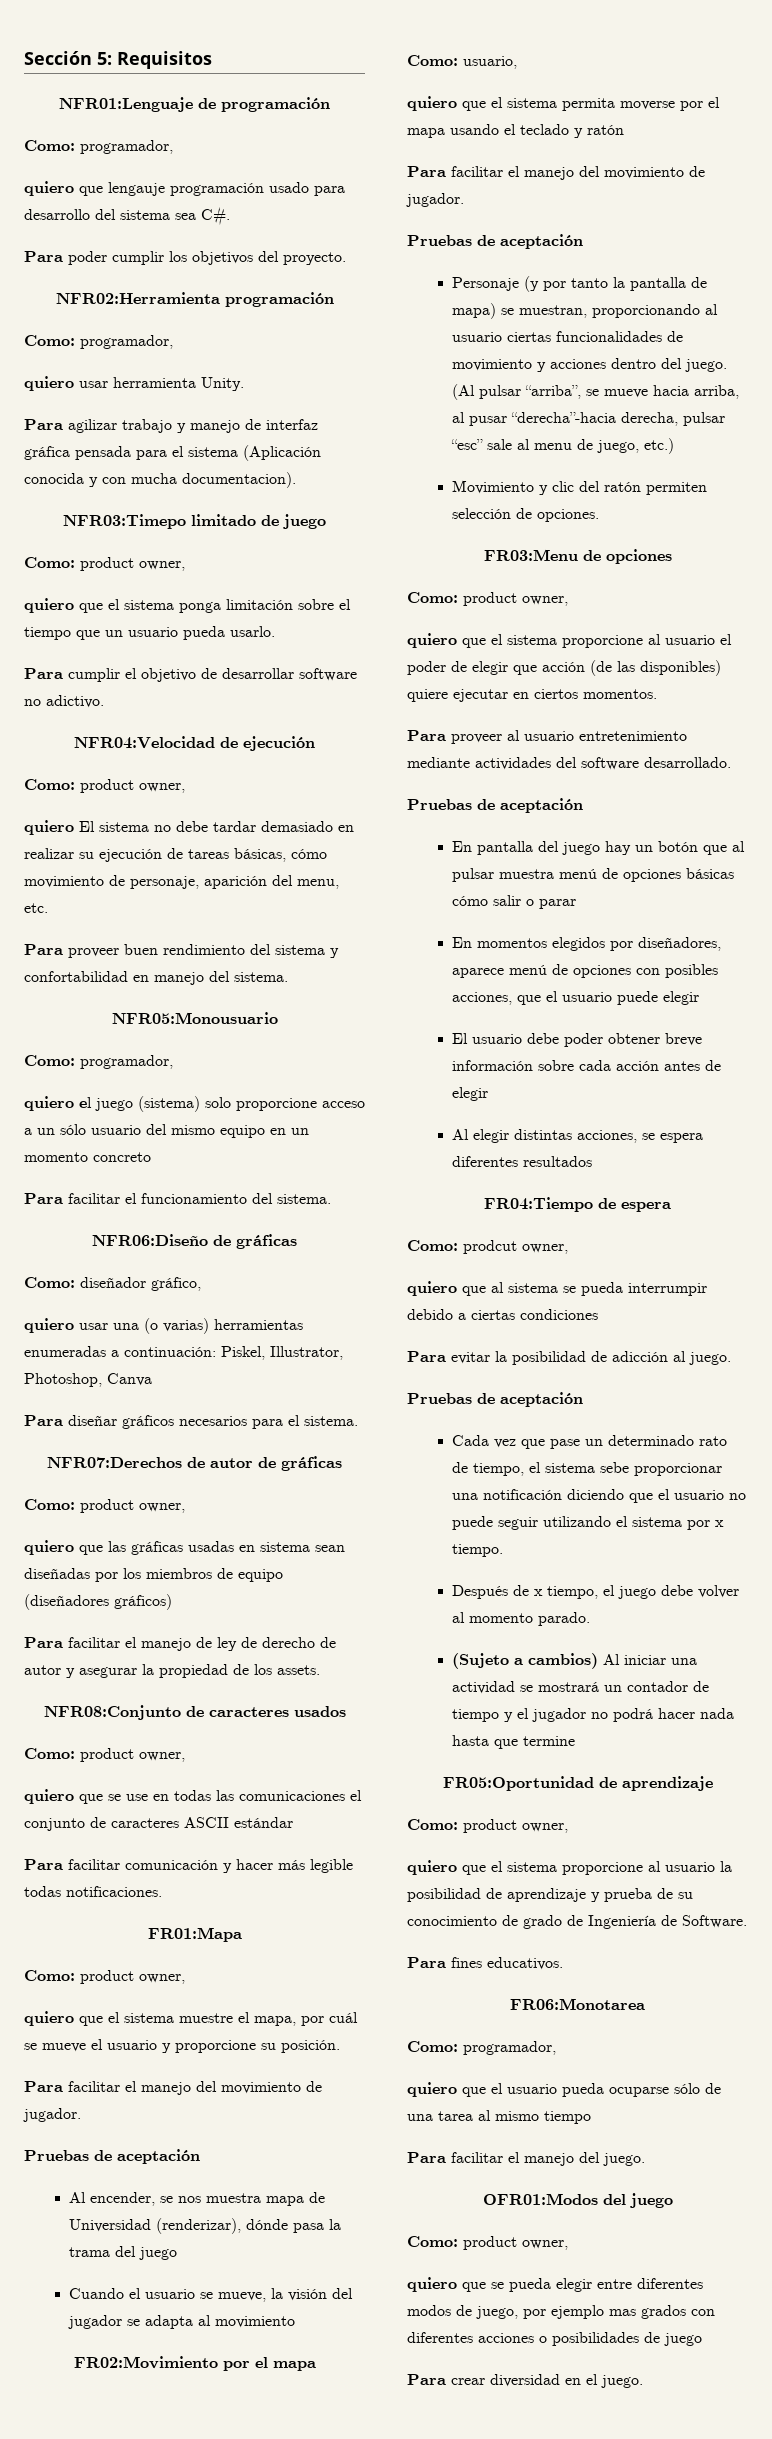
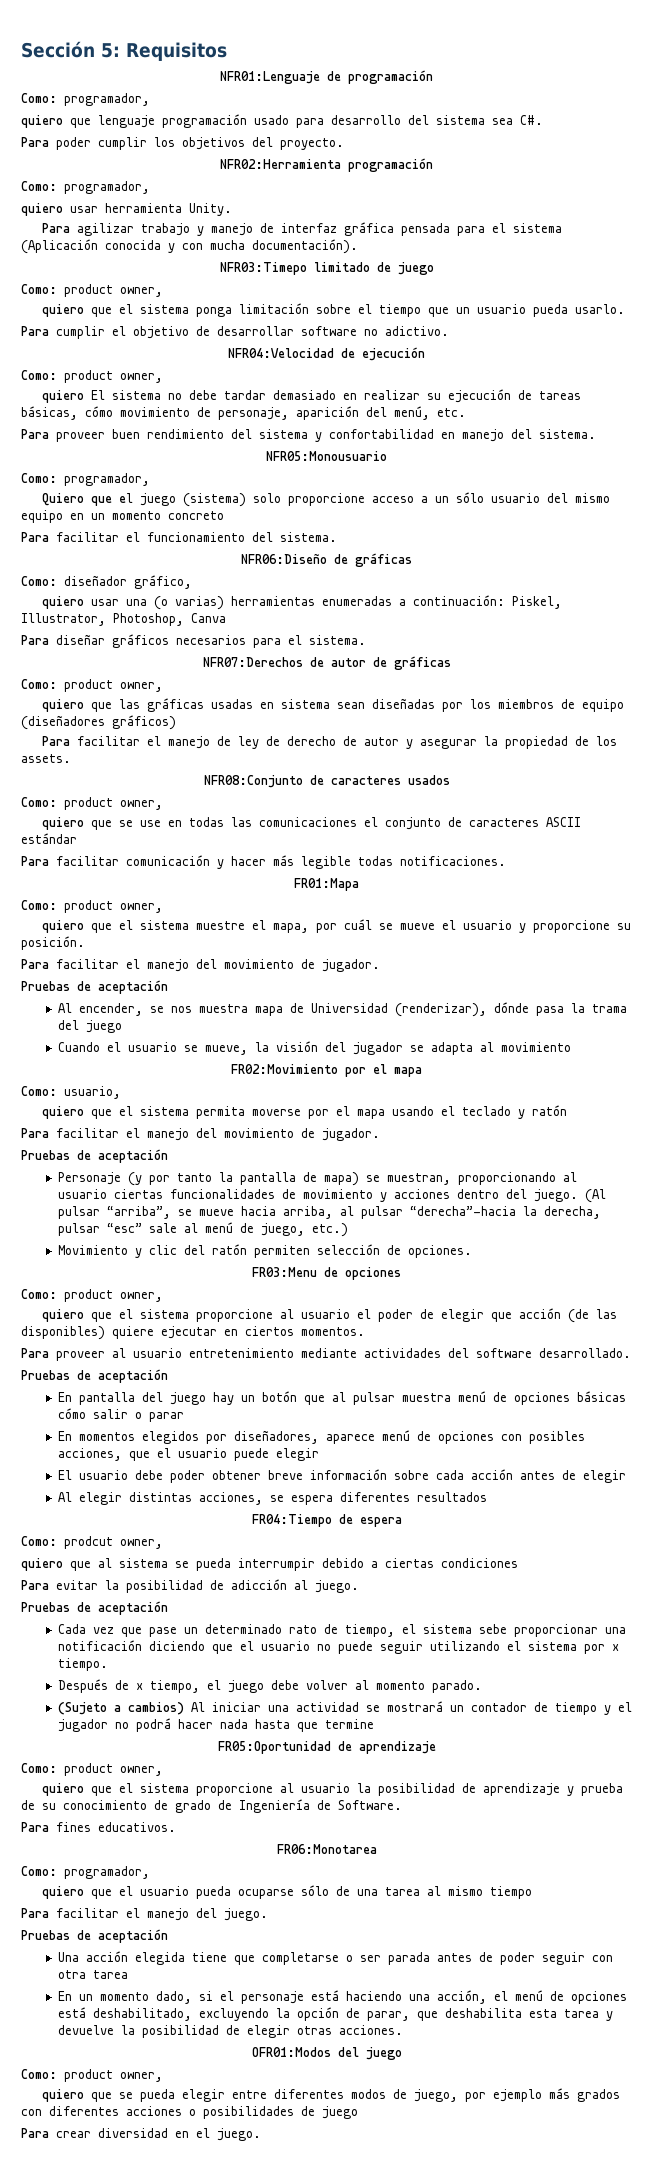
- quiero que lengauje programación usado para desarrollo del sistema sea C#.
+ quiero que lenguaje programación usado para desarrollo del sistema sea C#.
- Para agilizar trabajo y manejo de interfaz gráfica pensada para el sistema (Aplicación conocida y con mucha documentacion).
+ Para agilizar trabajo y manejo de interfaz gráfica pensada para el sistema (Aplicación conocida y con mucha documentación).
- quiero El sistema no debe tardar demasiado en realizar su ejecución de tareas básicas, cómo movimiento de personaje, aparición del menu, etc.
+ quiero El sistema no debe tardar demasiado en realizar su ejecución de tareas básicas, cómo movimiento de personaje, aparición del menú, etc.
- quiero el juego (sistema) solo proporcione acceso a un sólo usuario del mismo equipo en un momento concreto
+ Quiero que el juego (sistema) solo proporcione acceso a un sólo usuario del mismo equipo en un momento concreto
- (Al pulsar “arriba”, se mueve hacia arriba, al pusar “derecha”-hacia derecha, pulsar “esc” sale al menu de juego, etc.)
+ (Al pulsar “arriba”, se mueve hacia arriba, al pulsar “derecha”-hacia la derecha, pulsar “esc” sale al menú de juego, etc.)
  Para facilitar el manejo del juego.
+ Pruebas de aceptación
+ Una acción elegida tiene que completarse o ser parada antes de poder seguir con otra tarea
+ En un momento dado, si el personaje está haciendo una acción, el menú de opciones está deshabilitado, excluyendo la opción de parar, que deshabilita esta tarea y devuelve la posibilidad de elegir otras acciones.
- quiero que se pueda elegir entre diferentes modos de juego, por ejemplo mas grados con diferentes acciones o posibilidades de juego
+ quiero que se pueda elegir entre diferentes modos de juego, por ejemplo más grados con diferentes acciones o posibilidades de juego

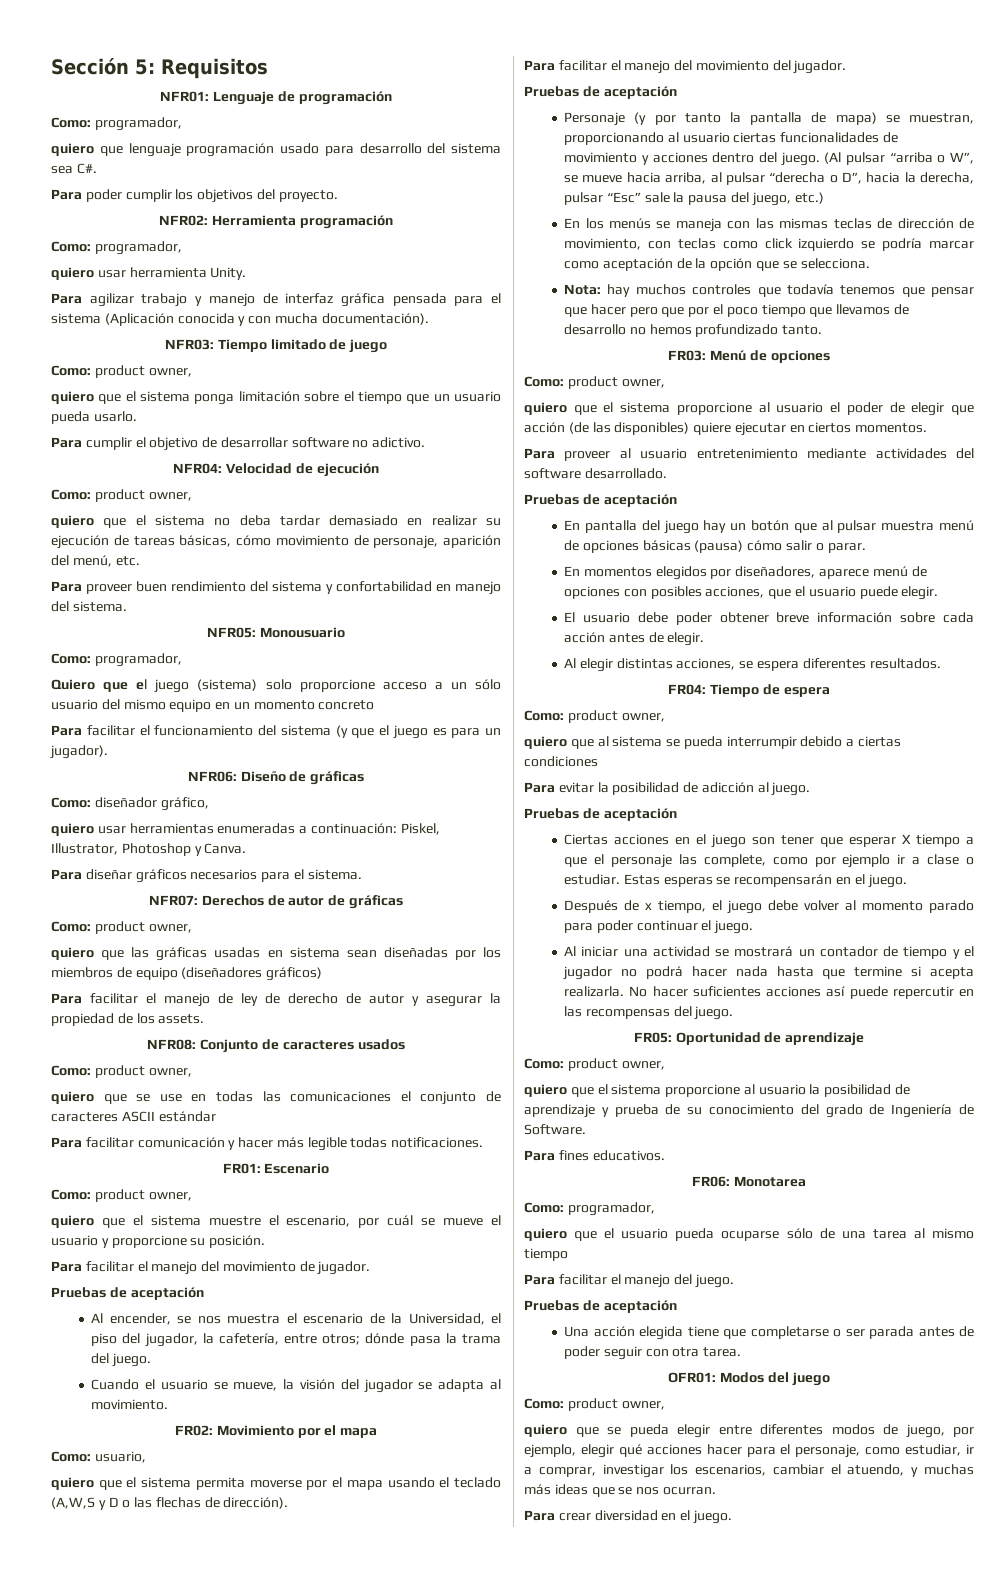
- NFR01:Lenguaje de programación
+ NFR01: Lenguaje de programación
- NFR02:Herramienta programación
+ NFR02: Herramienta programación
- NFR03:Timepo limitado de juego
+ NFR03: Tiempo limitado de juego
- NFR04:Velocidad de ejecución
+ NFR04: Velocidad de ejecución
- quiero El sistema no debe tardar demasiado en realizar su ejecución de tareas básicas, cómo movimiento de personaje, aparición del menú, etc.
+ quiero que el sistema no deba tardar demasiado en realizar su ejecución de tareas básicas, cómo movimiento de personaje, aparición del menú, etc.
- NFR05:Monousuario
+ NFR05: Monousuario
- Para facilitar el funcionamiento del sistema.
- NFR06:Diseño de gráficas
+ Para facilitar el funcionamiento del sistema (y que el juego es para un jugador).
+ NFR06: Diseño de gráficas
- quiero usar una (o varias) herramientas enumeradas a continuación: Piskel, Illustrator, Photoshop, Canva
+ quiero usar herramientas enumeradas a continuación: Piskel, Illustrator, Photoshop y Canva.
- NFR07:Derechos de autor de gráficas
+ NFR07: Derechos de autor de gráficas
- NFR08:Conjunto de caracteres usados
+ NFR08: Conjunto de caracteres usados
- FR01:Mapa
+ FR01: Escenario
- quiero que el sistema muestre el mapa, por cuál se mueve el usuario y proporcione su posición.
+ quiero que el sistema muestre el escenario, por cuál se mueve el usuario y proporcione su posición.
- Al encender, se nos muestra mapa de Universidad (renderizar), dónde pasa la trama del juego
+ Al encender, se nos muestra el escenario de la Universidad, el piso del jugador, la cafetería, entre otros; dónde pasa la trama del juego.
- Cuando el usuario se mueve, la visión del jugador se adapta al movimiento
- FR02:Movimiento por el mapa
+ Cuando el usuario se mueve, la visión del jugador se adapta al movimiento.
+ FR02: Movimiento por el mapa
- quiero que el sistema permita moverse por el mapa usando el teclado y ratón
- Para facilitar el manejo del movimiento de jugador.
+ quiero que el sistema permita moverse por el mapa usando el teclado (A,W,S y D o las flechas de dirección).
+ Para facilitar el manejo del movimiento del jugador.
- (Al pulsar “arriba”, se mueve hacia arriba, al pulsar “derecha”-hacia la derecha, pulsar “esc” sale al menú de juego, etc.)
- Movimiento y clic del ratón permiten selección de opciones.
- FR03:Menu de opciones
+ (Al pulsar “arriba o W”, se mueve hacia arriba, al pulsar “derecha o D”, hacia la derecha, pulsar “Esc” sale la pausa del juego, etc.)
+ En los menús se maneja con las mismas teclas de dirección de movimiento, con teclas como click izquierdo se podría marcar como aceptación de la opción que se selecciona.
+ Nota: hay muchos controles que todavía tenemos que pensar que hacer pero que por el poco tiempo que llevamos de desarrollo no hemos profundizado tanto.
+ FR03: Menú de opciones
- En pantalla del juego hay un botón que al pulsar muestra menú de opciones básicas cómo salir o parar
+ En pantalla del juego hay un botón que al pulsar muestra menú de opciones básicas (pausa) cómo salir o parar.
- En momentos elegidos por diseñadores, aparece menú de opciones con posibles acciones, que el usuario puede elegir
+ En momentos elegidos por diseñadores, aparece menú de opciones con posibles acciones, que el usuario puede elegir.
- El usuario debe poder obtener breve información sobre cada acción antes de elegir
+ El usuario debe poder obtener breve información sobre cada acción antes de elegir.
- Al elegir distintas acciones, se espera diferentes resultados
- FR04:Tiempo de espera
- Como: prodcut owner,
+ Al elegir distintas acciones, se espera diferentes resultados.
+ FR04: Tiempo de espera
+ Como: product owner,
- Cada vez que pase un determinado rato de tiempo, el sistema sebe proporcionar una notificación diciendo que el usuario no puede seguir utilizando el sistema por x tiempo.
+ Ciertas acciones en el juego son tener que esperar X tiempo a que el personaje las complete, como por ejemplo ir a clase o estudiar. Estas esperas se recompensarán en el juego.
- Después de x tiempo, el juego debe volver al momento parado.
- (Sujeto a cambios) Al iniciar una actividad se mostrará un contador de tiempo y el jugador no podrá hacer nada hasta que termine
- FR05:Oportunidad de aprendizaje
+ Después de x tiempo, el juego debe volver al momento parado para poder continuar el juego.
+ Al iniciar una actividad se mostrará un contador de tiempo y el jugador no podrá hacer nada hasta que termine si acepta realizarla. No hacer suficientes acciones así puede repercutir en las recompensas del juego.
+ FR05: Oportunidad de aprendizaje
- quiero que el sistema proporcione al usuario la posibilidad de aprendizaje y prueba de su conocimiento de grado de Ingeniería de Software.
+ quiero que el sistema proporcione al usuario la posibilidad de aprendizaje y prueba de su conocimiento del grado de Ingeniería de Software.
- FR06:Monotarea
+ FR06: Monotarea
- Una acción elegida tiene que completarse o ser parada antes de poder seguir con otra tarea
- En un momento dado, si el personaje está haciendo una acción, el menú de opciones está deshabilitado, excluyendo la opción de parar, que deshabilita esta tarea y devuelve la posibilidad de elegir otras acciones.
- OFR01:Modos del juego
+ Una acción elegida tiene que completarse o ser parada antes de poder seguir con otra tarea.
+ OFR01: Modos del juego
- quiero que se pueda elegir entre diferentes modos de juego, por ejemplo más grados con diferentes acciones o posibilidades de juego
+ quiero que se pueda elegir entre diferentes modos de juego, por ejemplo, elegir qué acciones hacer para el personaje, como estudiar, ir a comprar, investigar los escenarios, cambiar el atuendo, y muchas más ideas que se nos ocurran.

